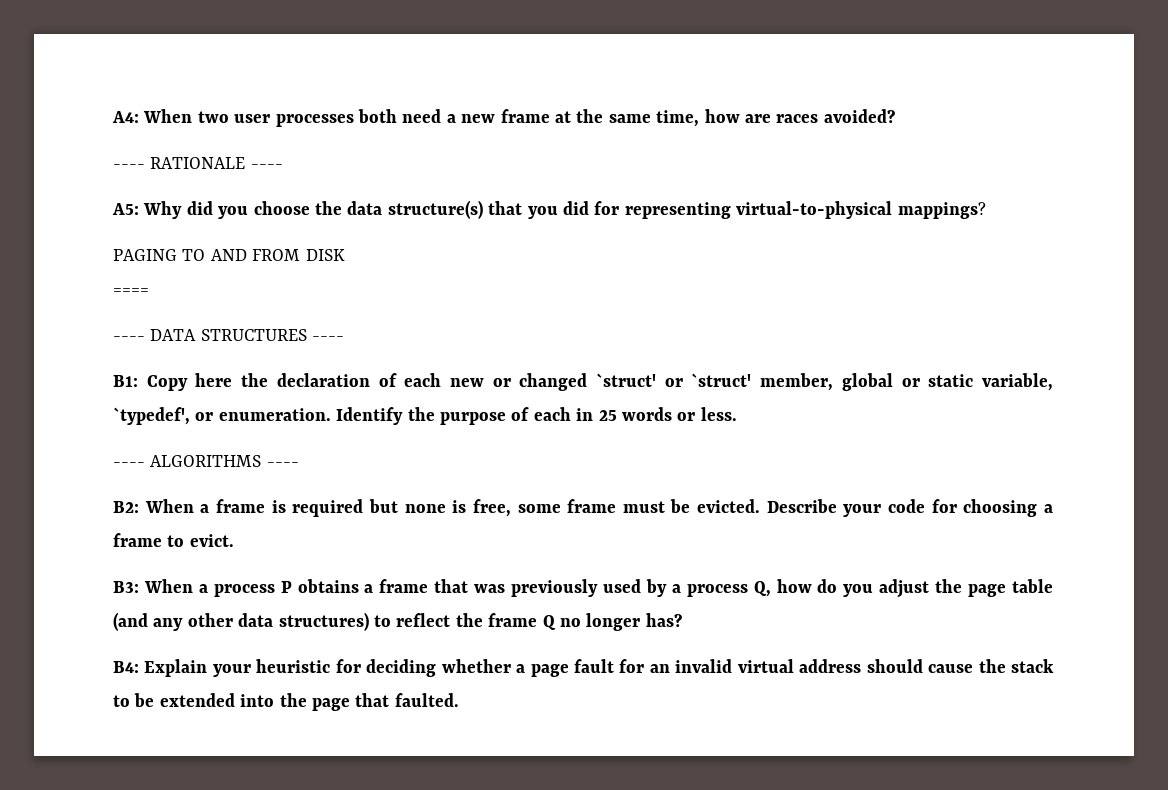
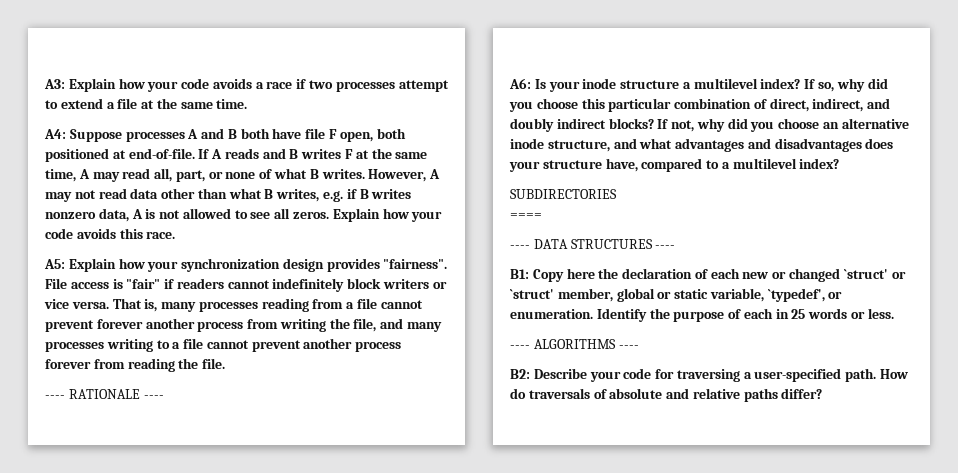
- A4: When two user processes both need a new frame at the same time, how are races avoided?
+ A3: Explain how your code avoids a race if two processes attempt to extend a file at the same time.
+ A4: Suppose processes A and B both have file F open, both positioned at end-of-file. If A reads and B writes F at the same time, A may read all, part, or none of what B writes. However, A may not read data other than what B writes, e.g. if B writes nonzero data, A is not allowed to see all zeros. Explain how your code avoids this race.
+ A5: Explain how your synchronization design provides "fairness". File access is "fair" if readers cannot indefinitely block writers or vice versa. That is, many processes reading from a file cannot prevent forever another process from writing the file, and many processes writing to a file cannot prevent another process forever from reading the file.
  ---- RATIONALE ----
- A5: Why did you choose the data structure(s) that you did for representing virtual-to-physical mappings?
- PAGING TO AND FROM DISK
+ A6: Is your inode structure a multilevel index? If so, why did you choose this particular combination of direct, indirect, and doubly indirect blocks? If not, why did you choose an alternative inode structure, and what advantages and disadvantages does your structure have, compared to a multilevel index?
+ SUBDIRECTORIES
- B2: When a frame is required but none is free, some frame must be evicted. Describe your code for choosing a frame to evict.
- B3: When a process P obtains a frame that was previously used by a process Q, how do you adjust the page table (and any other data structures) to reflect the frame Q no longer has?
- B4: Explain your heuristic for deciding whether a page fault for an invalid virtual address should cause the stack to be extended into the page that faulted.
+ B2: Describe your code for traversing a user-specified path. How do traversals of absolute and relative paths differ?

